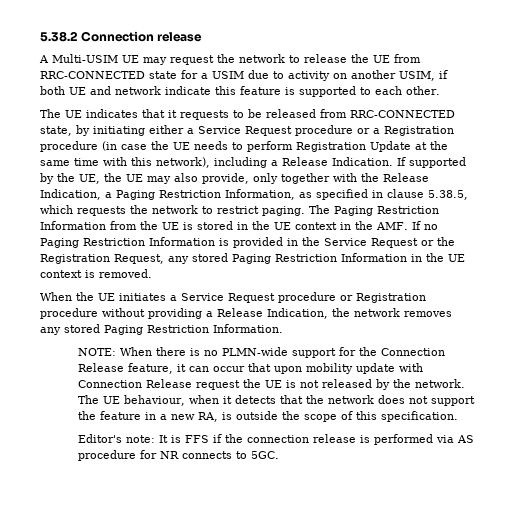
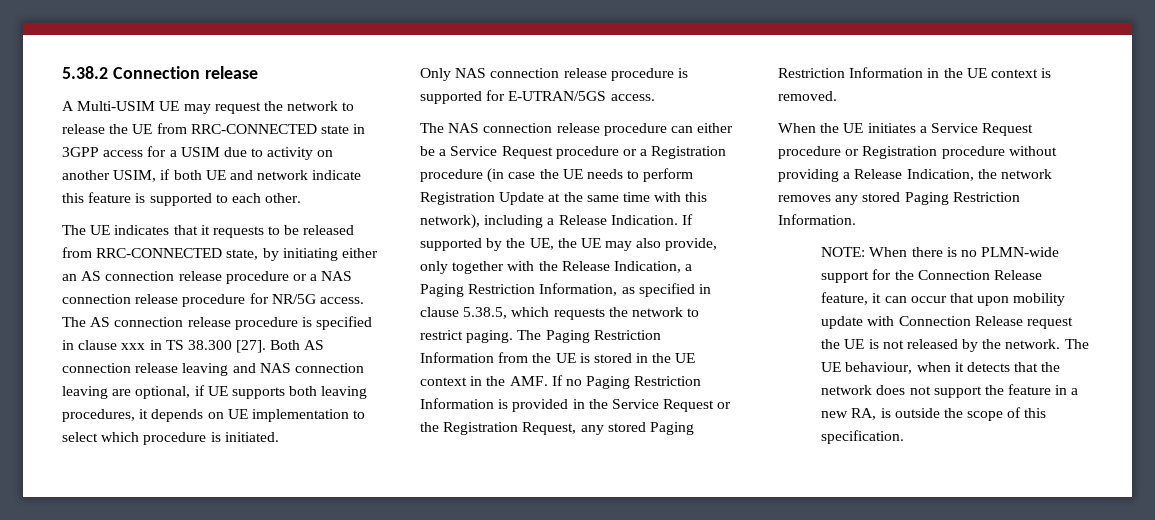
- A Multi-USIM UE may request the network to release the UE from RRC-CONNECTED state for a USIM due to activity on another USIM, if both UE and network indicate this feature is supported to each other.
+ A Multi-USIM UE may request the network to release the UE from RRC-CONNECTED state in 3GPP access for a USIM due to activity on another USIM, if both UE and network indicate this feature is supported to each other.
- The UE indicates that it requests to be released from RRC-CONNECTED state, by initiating either a Service Request procedure or a Registration procedure (in case the UE needs to perform Registration Update at the same time with this network), including a Release Indication.
+ The UE indicates that it requests to be released from RRC-CONNECTED state, by initiating either an AS connection release procedure or a NAS connection release procedure for NR/5G access. The AS connection release procedure is specified in clause xxx in TS 38.300 [27]. Both AS connection release leaving and NAS connection leaving are optional, if UE supports both leaving procedures, it depends on UE implementation to select which procedure is initiated.
+ Only NAS connection release procedure is supported for E-UTRAN/5GS access.
+ The NAS connection release procedure can either be a Service Request procedure or a Registration procedure (in case the UE needs to perform Registration Update at the same time with this network), including a Release Indication.
- Editor's note: It is FFS if the connection release is performed via AS procedure for NR connects to 5GC.

